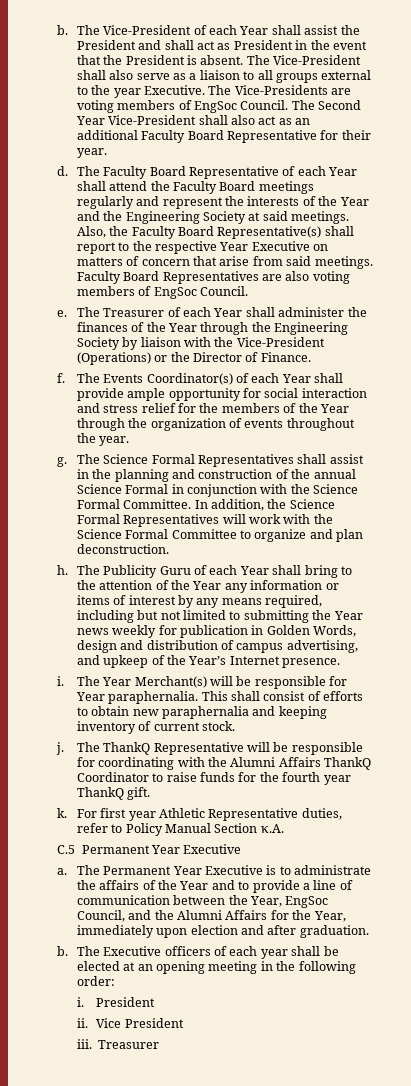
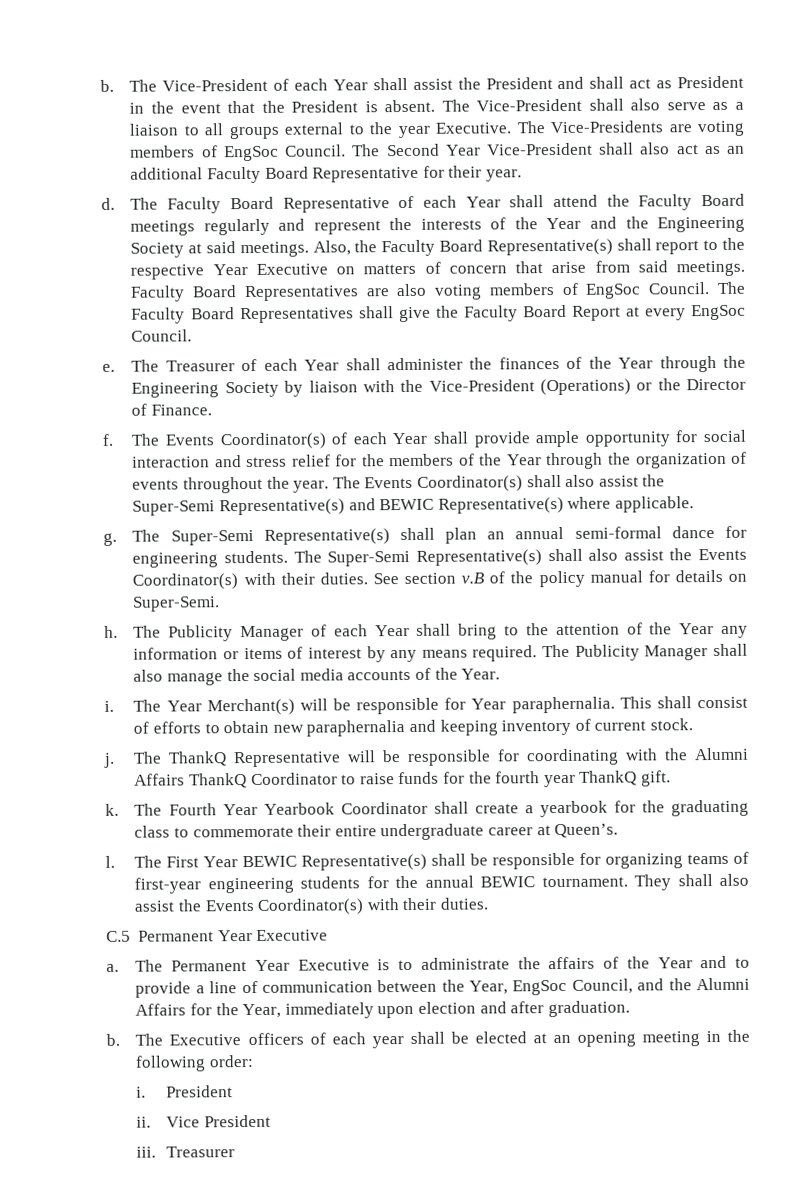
+ The Faculty Board Representatives shall give the Faculty Board Report at every EngSoc Council.
- The Events Coordinator(s) of each Year shall provide ample opportunity for social interaction and stress relief for the members of the Year through the organization of events throughout the year.
- g. The Science Formal Representatives shall assist in the planning and construction of the annual Science Formal in conjunction with the Science Formal Committee. In addition, the Science Formal Representatives will work with the Science Formal Committee to organize and plan deconstruction.
+ The Events Coordinator(s) of each Year shall provide ample opportunity for social interaction and stress relief for the members of the Year through the organization of events throughout the year. The Events Coordinator(s) shall also assist the Super-Semi Representative(s) and BEWIC Representative(s) where applicable.
+ g. The Super-Semi Representative(s) shall plan an annual semi-formal dance for engineering students. The Super-Semi Representative(s) shall also assist the Events Coordinator(s) with their duties. See section ν.B of the policy manual for details on Super-Semi.
- The Publicity Guru of each Year shall bring to the attention of the Year any information or items of interest by any means required, including but not limited to submitting the Year news weekly for publication in Golden Words, design and distribution of campus advertising, and upkeep of the Year’s Internet presence.
+ The Publicity Manager of each Year shall bring to the attention of the Year any information or items of interest by any means required. The Publicity Manager shall also manage the social media accounts of the Year.
- For first year Athletic Representative duties, refer to Policy Manual Section κ.A.
+ The Fourth Year Yearbook Coordinator shall create a yearbook for the graduating class to commemorate their entire undergraduate career at Queen’s.
+ l. The First Year BEWIC Representative(s) shall be responsible for organizing teams of first-year engineering students for the annual BEWIC tournament. They shall also assist the Events Coordinator(s) with their duties.

